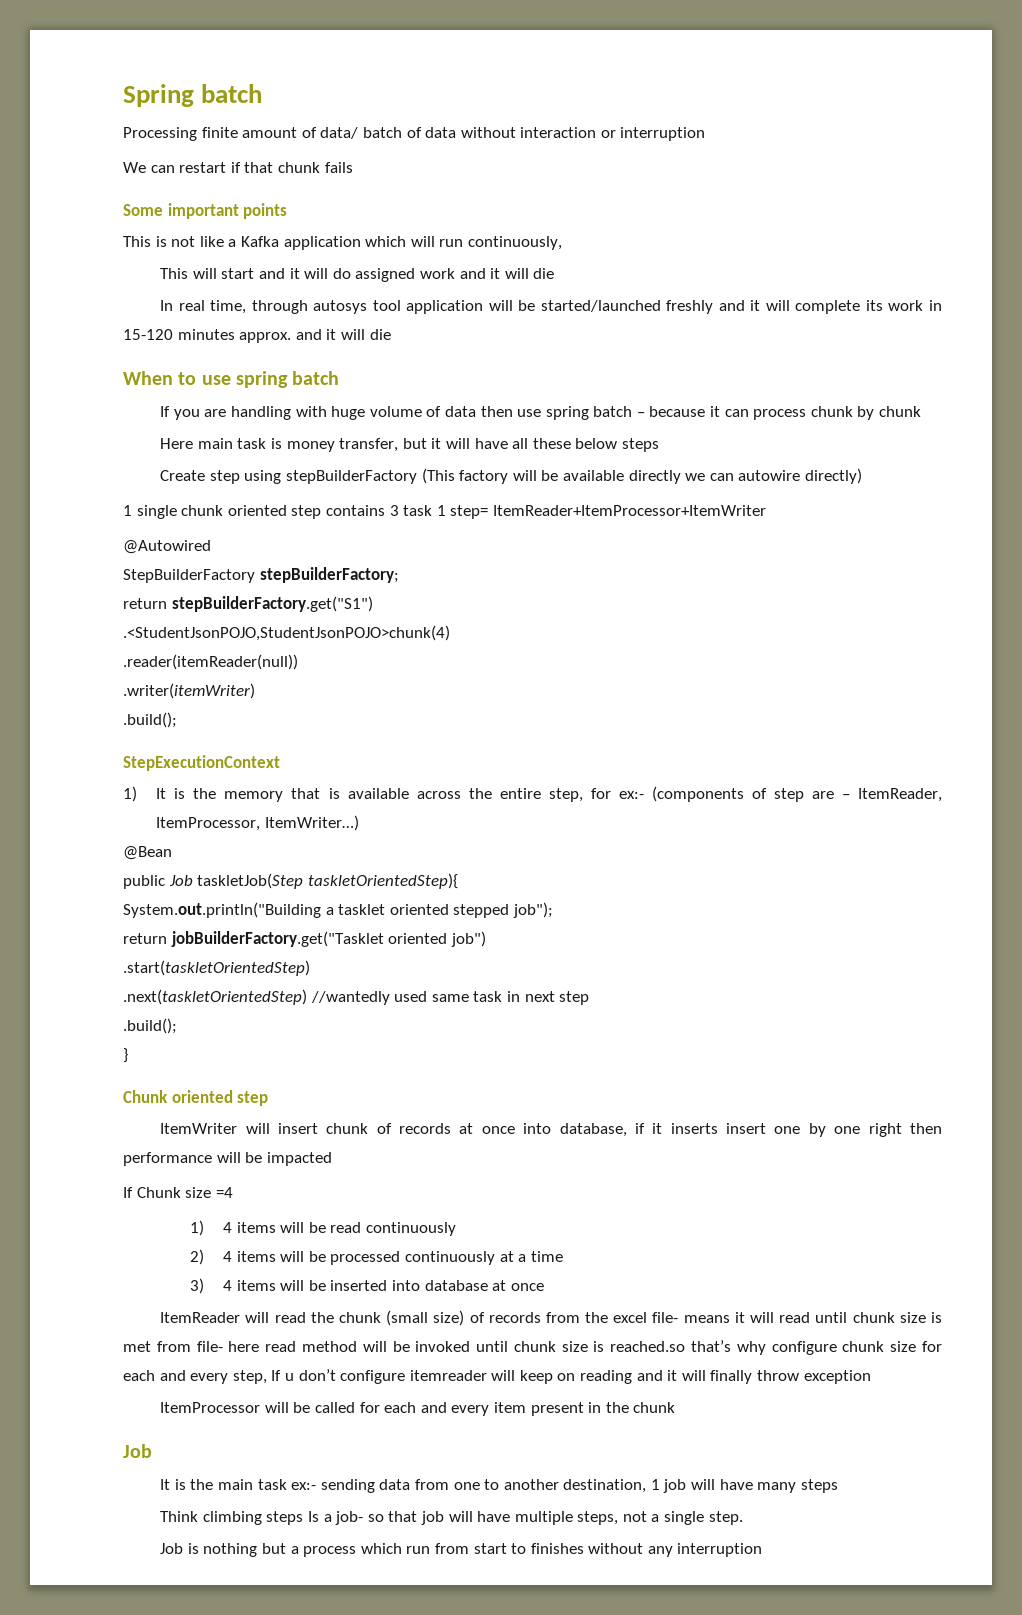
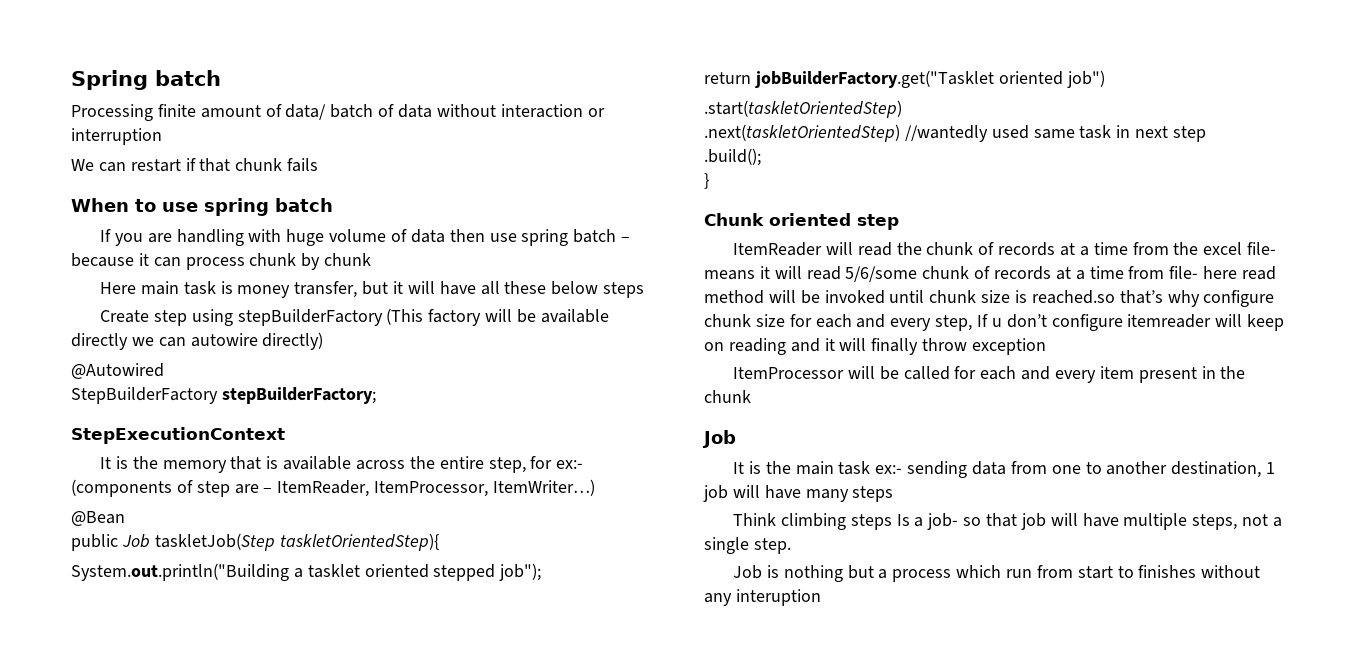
- Some important points
- This is not like a Kafka application which will run continuously,
- This will start and it will do assigned work and it will die
- In real time, through autosys tool application will be started/launched freshly and it will complete its work in 15-120 minutes approx. and it will die
- 1 single chunk oriented step contains 3 task 1 step= ItemReader+ItemProcessor+ItemWriter
  @Autowired
  StepBuilderFactory stepBuilderFactory;
- return stepBuilderFactory.get("S1")
- .<StudentJsonPOJO,StudentJsonPOJO>chunk(4)
- .reader(itemReader(null))
- .writer(itemWriter)
- .build();
- 1) It is the memory that is available across the entire step, for ex:- (components of step are – ItemReader, ItemProcessor, ItemWriter…)
+ It is the memory that is available across the entire step, for ex:- (components of step are – ItemReader, ItemProcessor, ItemWriter…)
- ItemWriter will insert chunk of records at once into database, if it inserts insert one by one right then performance will be impacted
- If Chunk size =4
- 1) 4 items will be read continuously
- 2) 4 items will be processed continuously at a time
- 3) 4 items will be inserted into database at once
- ItemReader will read the chunk (small size) of records from the excel file- means it will read until chunk size is met from file- here read method will be invoked until chunk size is reached.so that’s why configure chunk size for each and every step, If u don’t configure itemreader will keep on reading and it will finally throw exception
+ ItemReader will read the chunk of records at a time from the excel file- means it will read 5/6/some chunk of records at a time from file- here read method will be invoked until chunk size is reached.so that’s why configure chunk size for each and every step, If u don’t configure itemreader will keep on reading and it will finally throw exception
- Job is nothing but a process which run from start to finishes without any interruption
+ Job is nothing but a process which run from start to finishes without any interuption

